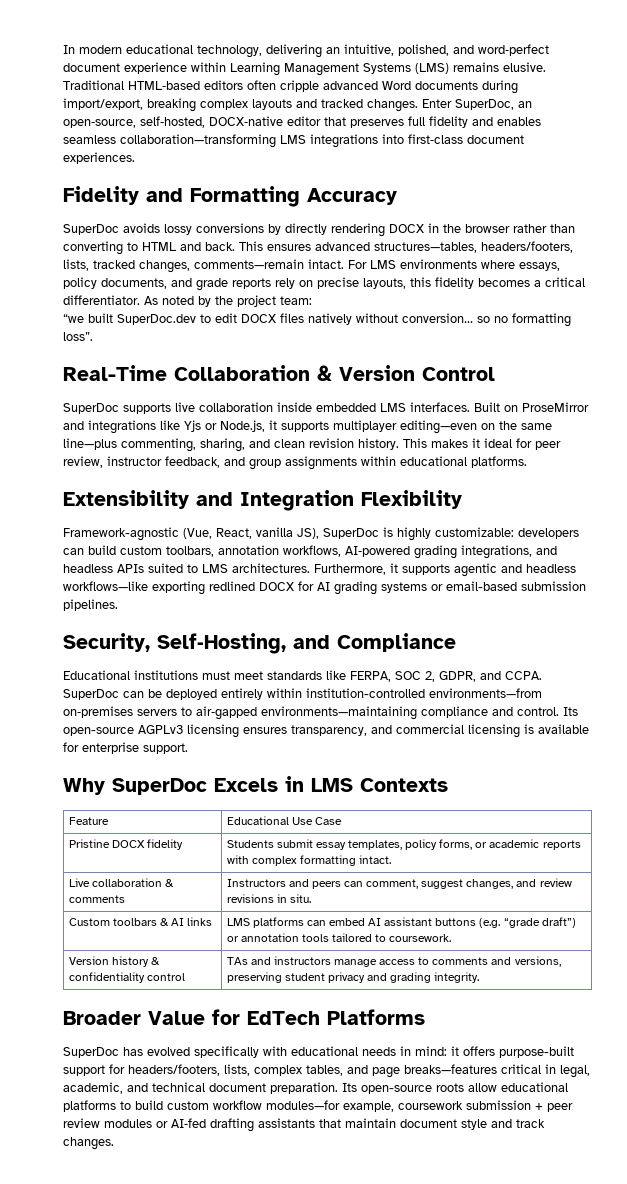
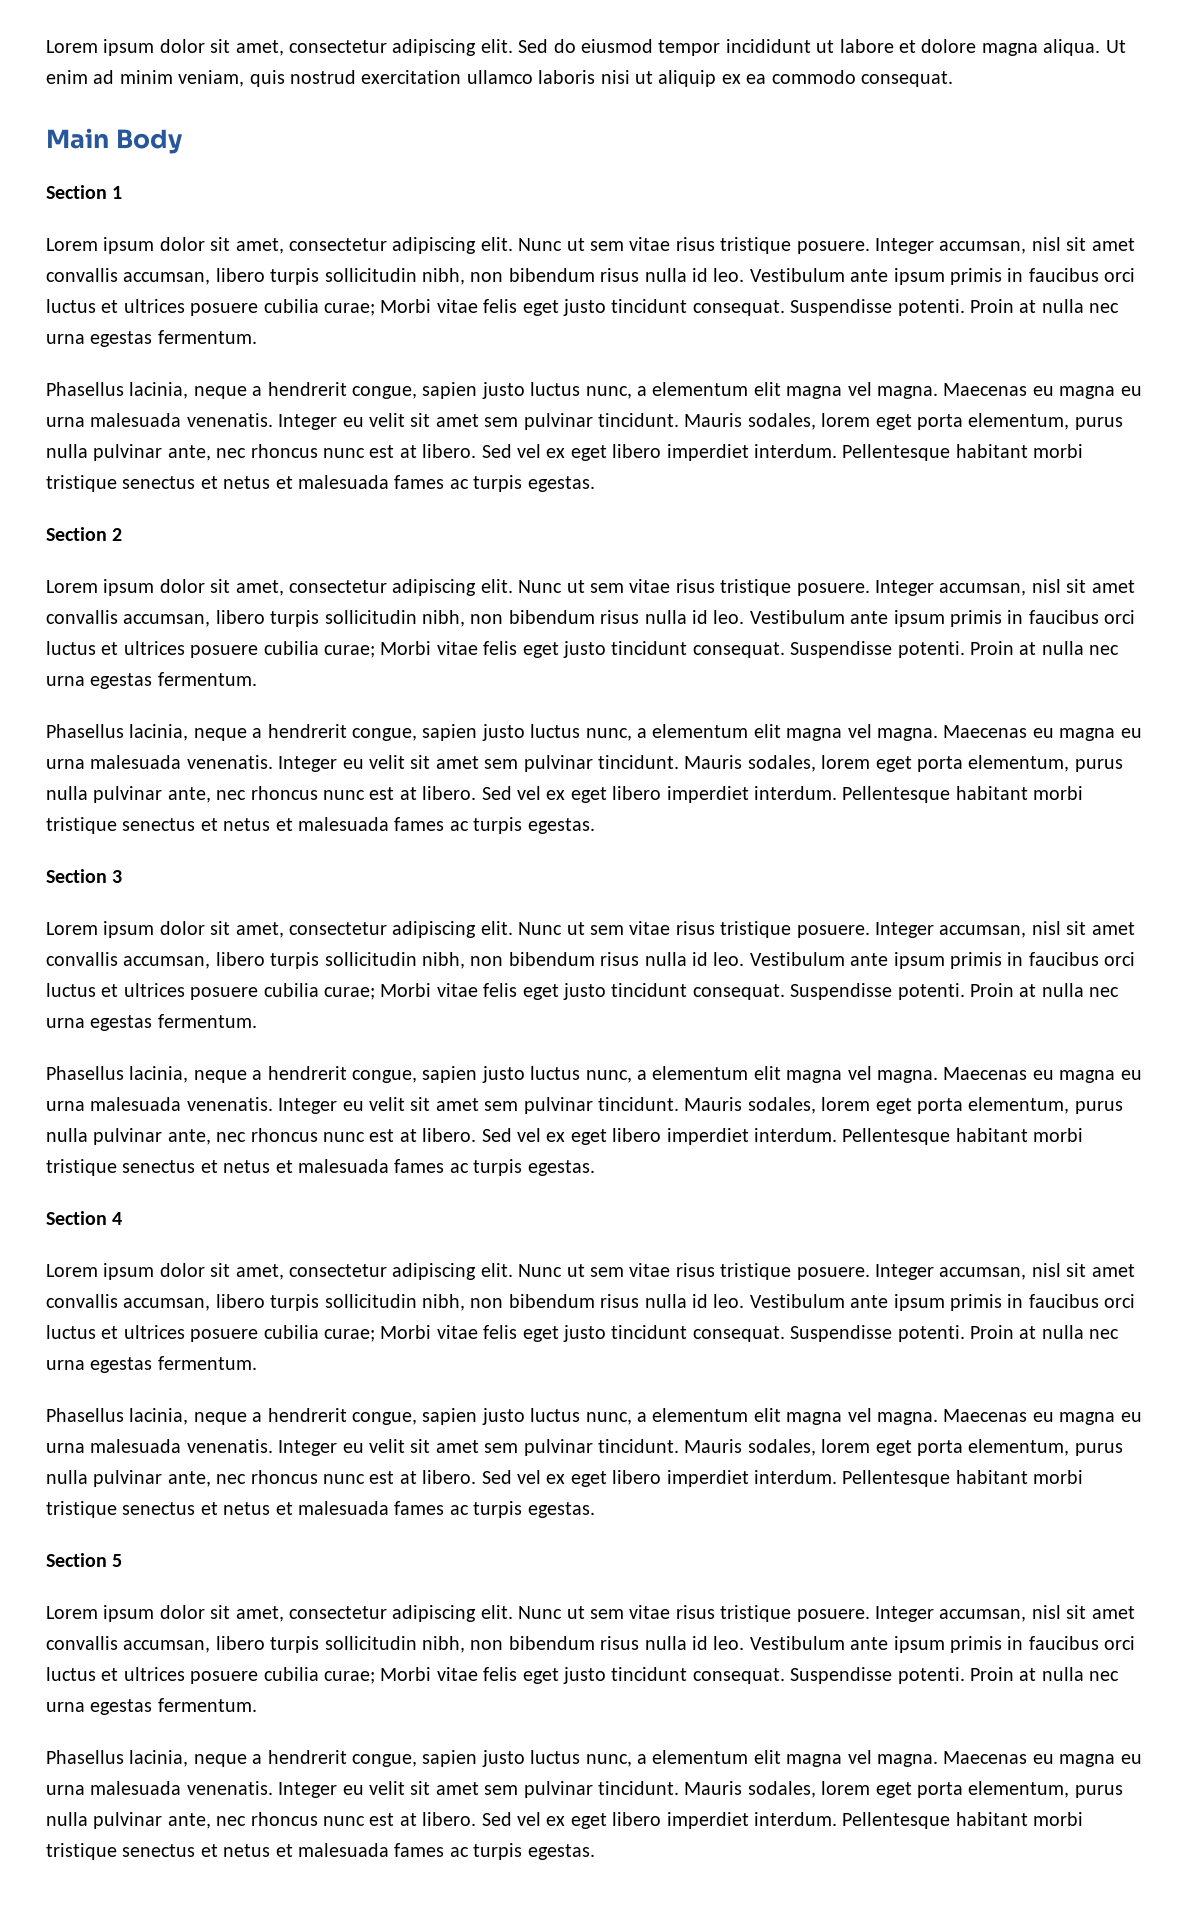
- In modern educational technology, delivering an intuitive, polished, and word‑perfect document experience within Learning Management Systems (LMS) remains elusive. Traditional HTML‑based editors often cripple advanced Word documents during import/export, breaking complex layouts and tracked changes. Enter SuperDoc, an open‑source, self‑hosted, DOCX‑native editor that preserves full fidelity and enables seamless collaboration—transforming LMS integrations into first‑class document experiences.
- Fidelity and Formatting Accuracy
- SuperDoc avoids lossy conversions by directly rendering DOCX in the browser rather than converting to HTML and back. This ensures advanced structures—tables, headers/footers, lists, tracked changes, comments—remain intact. For LMS environments where essays, policy documents, and grade reports rely on precise layouts, this fidelity becomes a critical differentiator. As noted by the project team:
- “we built SuperDoc.dev to edit DOCX files natively without conversion… so no formatting loss”.
- Real-Time Collaboration & Version Control
- SuperDoc supports live collaboration inside embedded LMS interfaces. Built on ProseMirror and integrations like Yjs or Node.js, it supports multiplayer editing—even on the same line—plus commenting, sharing, and clean revision history. This makes it ideal for peer review, instructor feedback, and group assignments within educational platforms.
- Extensibility and Integration Flexibility
- Framework-agnostic (Vue, React, vanilla JS), SuperDoc is highly customizable: developers can build custom toolbars, annotation workflows, AI‑powered grading integrations, and headless APIs suited to LMS architectures. Furthermore, it supports agentic and headless workflows—like exporting redlined DOCX for AI grading systems or email-based submission pipelines.
- Security, Self‑Hosting, and Compliance
- Educational institutions must meet standards like FERPA, SOC 2, GDPR, and CCPA. SuperDoc can be deployed entirely within institution-controlled environments—from on‑premises servers to air‑gapped environments—maintaining compliance and control. Its open-source AGPLv3 licensing ensures transparency, and commercial licensing is available for enterprise support.
- Why SuperDoc Excels in LMS Contexts
- Feature | Educational Use Case
- Pristine DOCX fidelity | Students submit essay templates, policy forms, or academic reports with complex formatting intact.
- Live collaboration & comments | Instructors and peers can comment, suggest changes, and review revisions in situ.
- Custom toolbars & AI links | LMS platforms can embed AI assistant buttons (e.g. “grade draft”) or annotation tools tailored to coursework.
- Version history & confidentiality control | TAs and instructors manage access to comments and versions, preserving student privacy and grading integrity.
- Broader Value for EdTech Platforms
- SuperDoc has evolved specifically with educational needs in mind: it offers purpose-built support for headers/footers, lists, complex tables, and page breaks—features critical in legal, academic, and technical document preparation. Its open-source roots allow educational platforms to build custom workflow modules—for example, coursework submission + peer review modules or AI‑fed drafting assistants that maintain document style and track changes.
+ Lorem ipsum dolor sit amet, consectetur adipiscing elit. Sed do eiusmod tempor incididunt ut labore et dolore magna aliqua. Ut enim ad minim veniam, quis nostrud exercitation ullamco laboris nisi ut aliquip ex ea commodo consequat.
+ Main Body
+ Section 1
+ Lorem ipsum dolor sit amet, consectetur adipiscing elit. Nunc ut sem vitae risus tristique posuere. Integer accumsan, nisl sit amet convallis accumsan, libero turpis sollicitudin nibh, non bibendum risus nulla id leo. Vestibulum ante ipsum primis in faucibus orci luctus et ultrices posuere cubilia curae; Morbi vitae felis eget justo tincidunt consequat. Suspendisse potenti. Proin at nulla nec urna egestas fermentum.
+ Phasellus lacinia, neque a hendrerit congue, sapien justo luctus nunc, a elementum elit magna vel magna. Maecenas eu magna eu urna malesuada venenatis. Integer eu velit sit amet sem pulvinar tincidunt. Mauris sodales, lorem eget porta elementum, purus nulla pulvinar ante, nec rhoncus nunc est at libero. Sed vel ex eget libero imperdiet interdum. Pellentesque habitant morbi tristique senectus et netus et malesuada fames ac turpis egestas.
+ Section 2
+ Lorem ipsum dolor sit amet, consectetur adipiscing elit. Nunc ut sem vitae risus tristique posuere. Integer accumsan, nisl sit amet convallis accumsan, libero turpis sollicitudin nibh, non bibendum risus nulla id leo. Vestibulum ante ipsum primis in faucibus orci luctus et ultrices posuere cubilia curae; Morbi vitae felis eget justo tincidunt consequat. Suspendisse potenti. Proin at nulla nec urna egestas fermentum.
+ Phasellus lacinia, neque a hendrerit congue, sapien justo luctus nunc, a elementum elit magna vel magna. Maecenas eu magna eu urna malesuada venenatis. Integer eu velit sit amet sem pulvinar tincidunt. Mauris sodales, lorem eget porta elementum, purus nulla pulvinar ante, nec rhoncus nunc est at libero. Sed vel ex eget libero imperdiet interdum. Pellentesque habitant morbi tristique senectus et netus et malesuada fames ac turpis egestas.
+ Section 3
+ Lorem ipsum dolor sit amet, consectetur adipiscing elit. Nunc ut sem vitae risus tristique posuere. Integer accumsan, nisl sit amet convallis accumsan, libero turpis sollicitudin nibh, non bibendum risus nulla id leo. Vestibulum ante ipsum primis in faucibus orci luctus et ultrices posuere cubilia curae; Morbi vitae felis eget justo tincidunt consequat. Suspendisse potenti. Proin at nulla nec urna egestas fermentum.
+ Phasellus lacinia, neque a hendrerit congue, sapien justo luctus nunc, a elementum elit magna vel magna. Maecenas eu magna eu urna malesuada venenatis. Integer eu velit sit amet sem pulvinar tincidunt. Mauris sodales, lorem eget porta elementum, purus nulla pulvinar ante, nec rhoncus nunc est at libero. Sed vel ex eget libero imperdiet interdum. Pellentesque habitant morbi tristique senectus et netus et malesuada fames ac turpis egestas.
+ Section 4
+ Lorem ipsum dolor sit amet, consectetur adipiscing elit. Nunc ut sem vitae risus tristique posuere. Integer accumsan, nisl sit amet convallis accumsan, libero turpis sollicitudin nibh, non bibendum risus nulla id leo. Vestibulum ante ipsum primis in faucibus orci luctus et ultrices posuere cubilia curae; Morbi vitae felis eget justo tincidunt consequat. Suspendisse potenti. Proin at nulla nec urna egestas fermentum.
+ Phasellus lacinia, neque a hendrerit congue, sapien justo luctus nunc, a elementum elit magna vel magna. Maecenas eu magna eu urna malesuada venenatis. Integer eu velit sit amet sem pulvinar tincidunt. Mauris sodales, lorem eget porta elementum, purus nulla pulvinar ante, nec rhoncus nunc est at libero. Sed vel ex eget libero imperdiet interdum. Pellentesque habitant morbi tristique senectus et netus et malesuada fames ac turpis egestas.
+ Section 5
+ Lorem ipsum dolor sit amet, consectetur adipiscing elit. Nunc ut sem vitae risus tristique posuere. Integer accumsan, nisl sit amet convallis accumsan, libero turpis sollicitudin nibh, non bibendum risus nulla id leo. Vestibulum ante ipsum primis in faucibus orci luctus et ultrices posuere cubilia curae; Morbi vitae felis eget justo tincidunt consequat. Suspendisse potenti. Proin at nulla nec urna egestas fermentum.
+ Phasellus lacinia, neque a hendrerit congue, sapien justo luctus nunc, a elementum elit magna vel magna. Maecenas eu magna eu urna malesuada venenatis. Integer eu velit sit amet sem pulvinar tincidunt. Mauris sodales, lorem eget porta elementum, purus nulla pulvinar ante, nec rhoncus nunc est at libero. Sed vel ex eget libero imperdiet interdum. Pellentesque habitant morbi tristique senectus et netus et malesuada fames ac turpis egestas.

